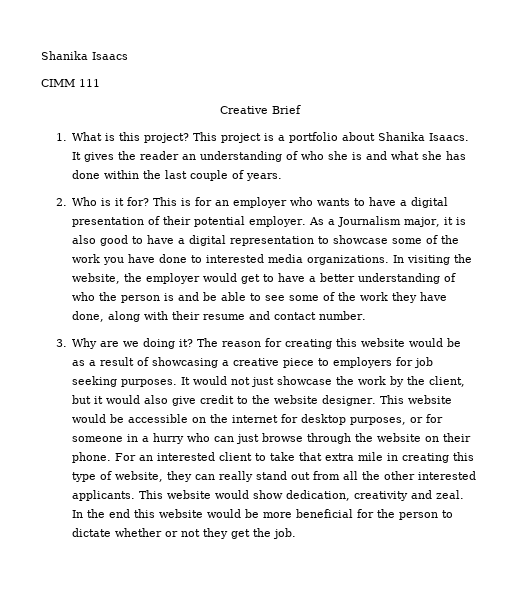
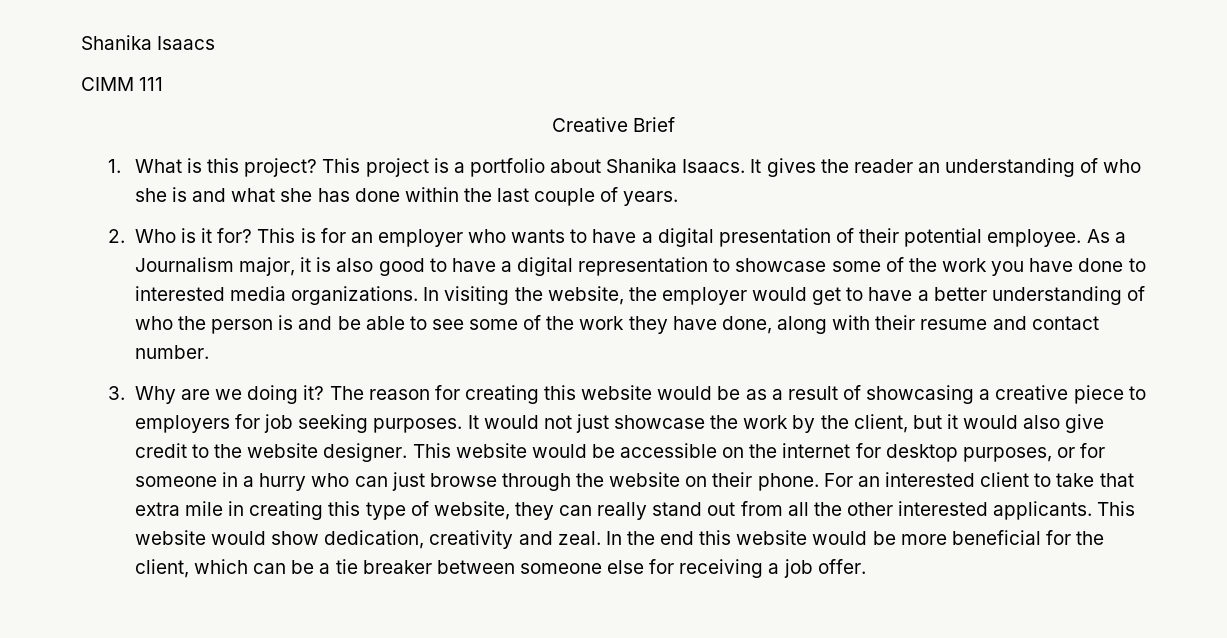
- This is for an employer who wants to have a digital presentation of their potential employer.
+ This is for an employer who wants to have a digital presentation of their potential employee.
- In the end this website would be more beneficial for the person to dictate whether or not they get the job.
+ In the end this website would be more beneficial for the client, which can be a tie breaker between someone else for receiving a job offer.

